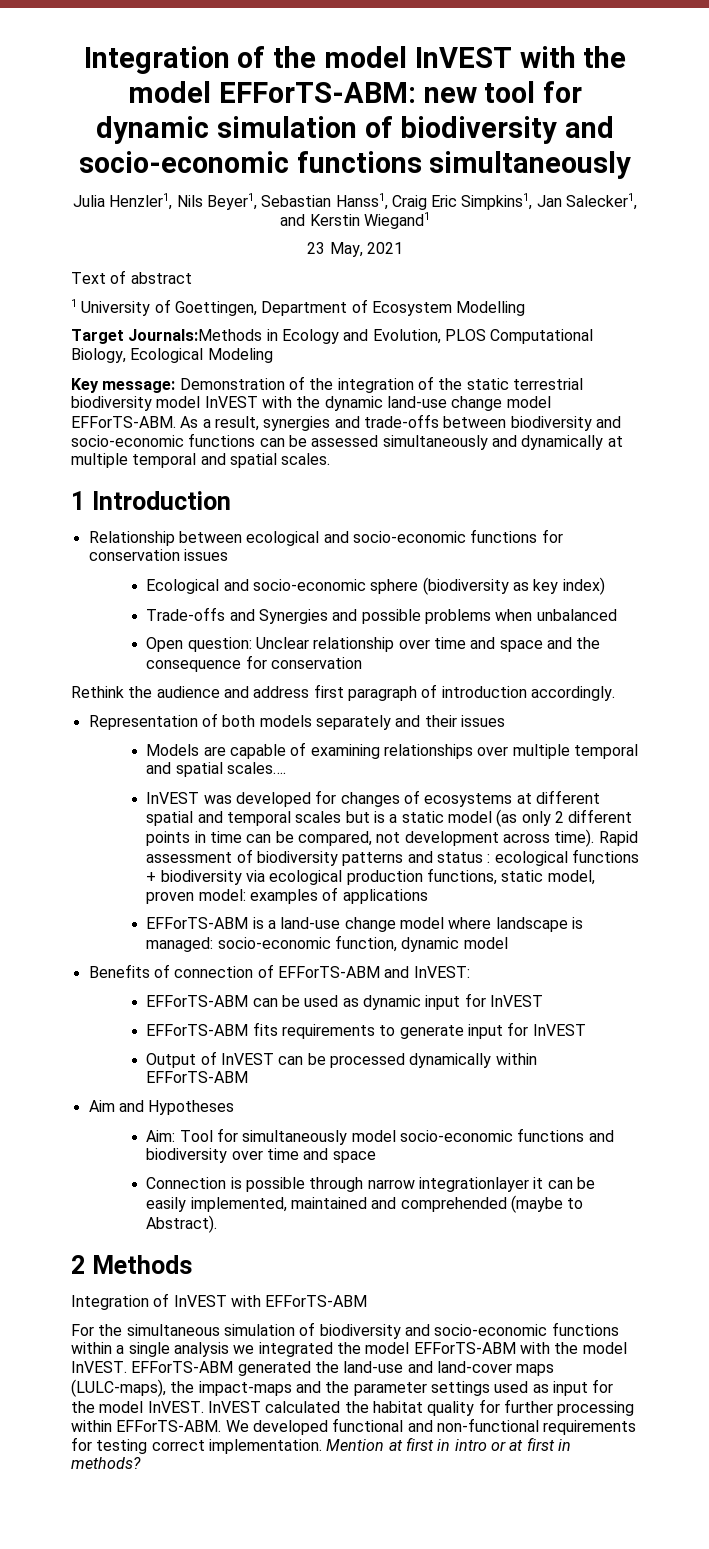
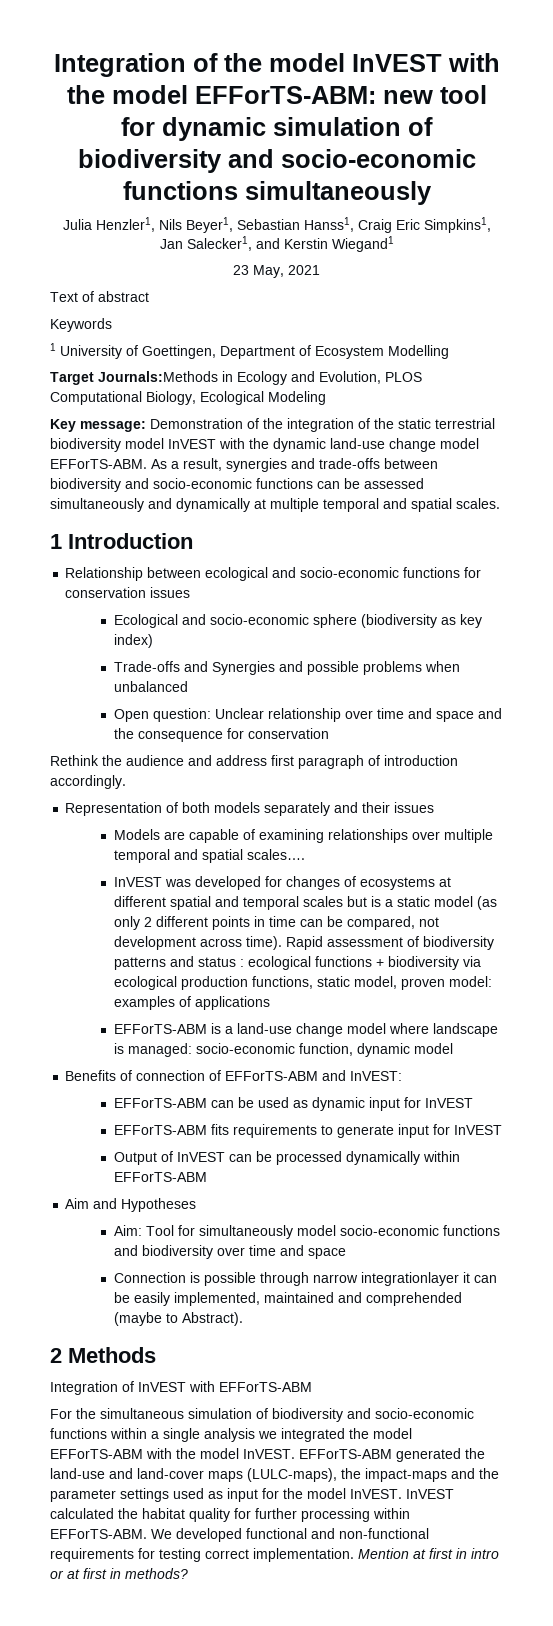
+ Keywords

